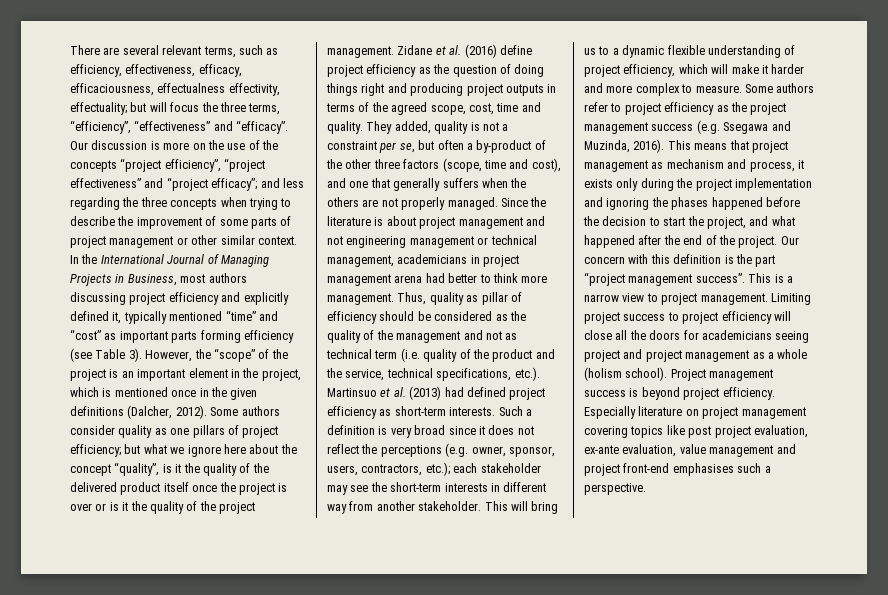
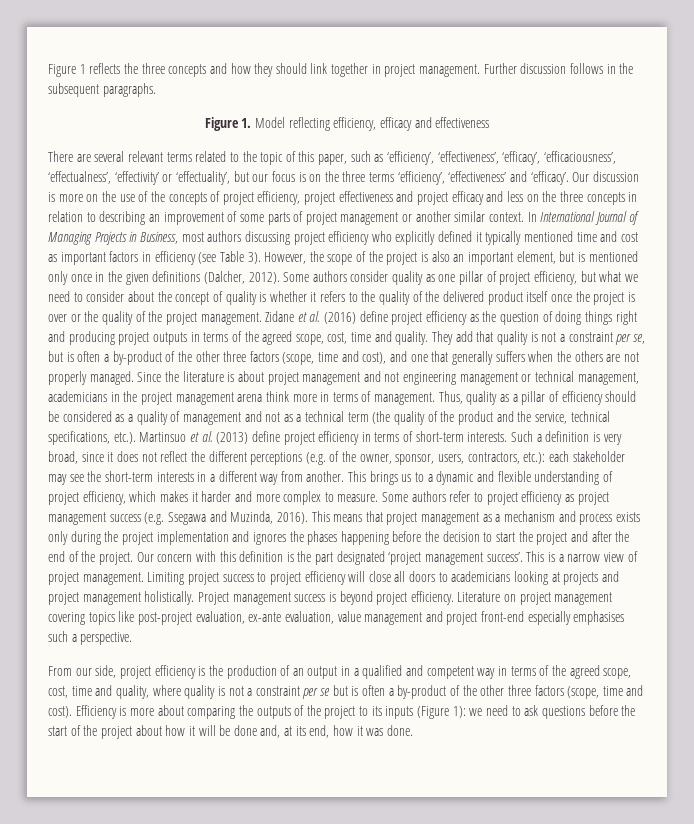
- There are several relevant terms, such as efficiency, effectiveness, efficacy, efficaciousness, effectualness effectivity, effectuality; but will focus the three terms, “efficiency”, “effectiveness” and “efficacy”.
+ Figure 1 reflects the three concepts and how they should link together in project management. Further discussion follows in the subsequent paragraphs.
+ Figure 1. Model reflecting efficiency, efficacy and effectiveness
+ There are several relevant terms related to the topic of this paper, such as ‘efficiency’, ‘effectiveness’, ‘efficacy’, ‘efficaciousness’, ‘effectualness’, ‘effectivity’ or ‘effectuality’, but our focus is on the three terms ‘efficiency’, ‘effectiveness’ and ‘efficacy’.
- Our discussion is more on the use of the concepts “project efficiency”, “project effectiveness” and “project efficacy”; and less regarding the three concepts when trying to describe the improvement of some parts of project management or other similar context.
+ Our discussion is more on the use of the concepts of project efficiency, project effectiveness and project efficacy and less on the three concepts in relation to describing an improvement of some parts of project management or another similar context.
- In the International Journal of Managing Projects in Business, most authors discussing project efficiency and explicitly defined it, typically mentioned “time” and “cost” as important parts forming efficiency (see Table 3).
+ In International Journal of Managing Projects in Business, most authors discussing project efficiency who explicitly defined it typically mentioned time and cost as important factors in efficiency (see Table 3).
- However, the “scope” of the project is an important element in the project, which is mentioned once in the given definitions (Dalcher, 2012).
+ However, the scope of the project is also an important element, but is mentioned only once in the given definitions (Dalcher, 2012).
- Some authors consider quality as one pillars of project efficiency; but what we ignore here about the concept “quality”, is it the quality of the delivered product itself once the project is over or is it the quality of the project management.
+ Some authors consider quality as one pillar of project efficiency, but what we need to consider about the concept of quality is whether it refers to the quality of the delivered product itself once the project is over or the quality of the project management.
- They added, quality is not a constraint per se, but often a by-product of the other three factors (scope, time and cost), and one that generally suffers when the others are not properly managed.
+ They add that quality is not a constraint per se, but is often a by-product of the other three factors (scope, time and cost), and one that generally suffers when the others are not properly managed.
- Since the literature is about project management and not engineering management or technical management, academicians in project management arena had better to think more management.
+ Since the literature is about project management and not engineering management or technical management, academicians in the project management arena think more in terms of management.
- Thus, quality as pillar of efficiency should be considered as the quality of the management and not as technical term (i.e. quality of the product and the service, technical specifications, etc.). Martinsuo et al. (2013) had defined project efficiency as short-term interests.
+ Thus, quality as a pillar of efficiency should be considered as a quality of management and not as a technical term (the quality of the product and the service, technical specifications, etc.). Martinsuo et al. (2013) define project efficiency in terms of short-term interests.
- Such a definition is very broad since it does not reflect the perceptions (e.g. owner, sponsor, users, contractors, etc.); each stakeholder may see the short-term interests in different way from another stakeholder. This will bring us to a dynamic flexible understanding of project efficiency, which will make it harder and more complex to measure.
+ Such a definition is very broad, since it does not reflect the different perceptions (e.g. of the owner, sponsor, users, contractors, etc.): each stakeholder may see the short-term interests in a different way from another. This brings us to a dynamic and flexible understanding of project efficiency, which makes it harder and more complex to measure.
- Some authors refer to project efficiency as the project management success (e.g. Ssegawa and Muzinda, 2016).
+ Some authors refer to project efficiency as project management success (e.g. Ssegawa and Muzinda, 2016).
- This means that project management as mechanism and process, it exists only during the project implementation and ignoring the phases happened before the decision to start the project, and what happened after the end of the project.
+ This means that project management as a mechanism and process exists only during the project implementation and ignores the phases happening before the decision to start the project and after the end of the project.
- Our concern with this definition is the part “project management success”.
+ Our concern with this definition is the part designated ‘project management success’.
- This is a narrow view to project management.
+ This is a narrow view of project management.
- Limiting project success to project efficiency will close all the doors for academicians seeing project and project management as a whole (holism school).
+ Limiting project success to project efficiency will close all doors to academicians looking at projects and project management holistically.
- Especially literature on project management covering topics like post project evaluation, ex-ante evaluation, value management and project front-end emphasises such a perspective.
+ Literature on project management covering topics like post-project evaluation, ex-ante evaluation, value management and project front-end especially emphasises such a perspective.
+ From our side, project efficiency is the production of an output in a qualified and competent way in terms of the agreed scope, cost, time and quality, where quality is not a constraint per se but is often a by-product of the other three factors (scope, time and cost). Efficiency is more about comparing the outputs of the project to its inputs (Figure 1): we need to ask questions before the start of the project about how it will be done and, at its end, how it was done.

